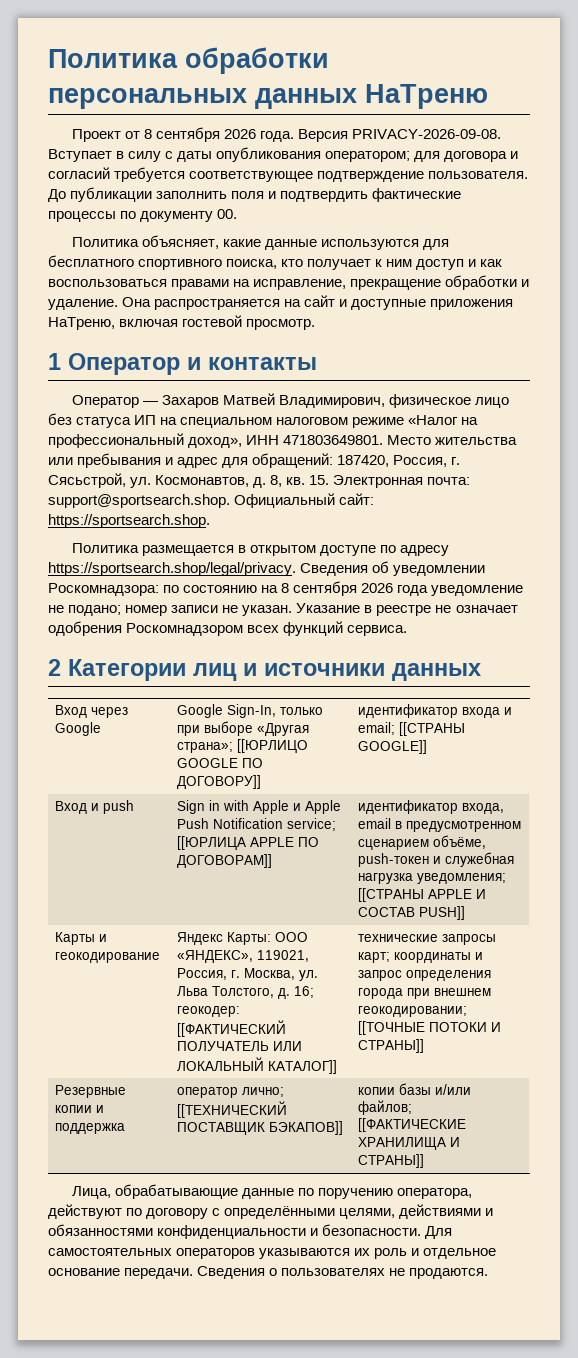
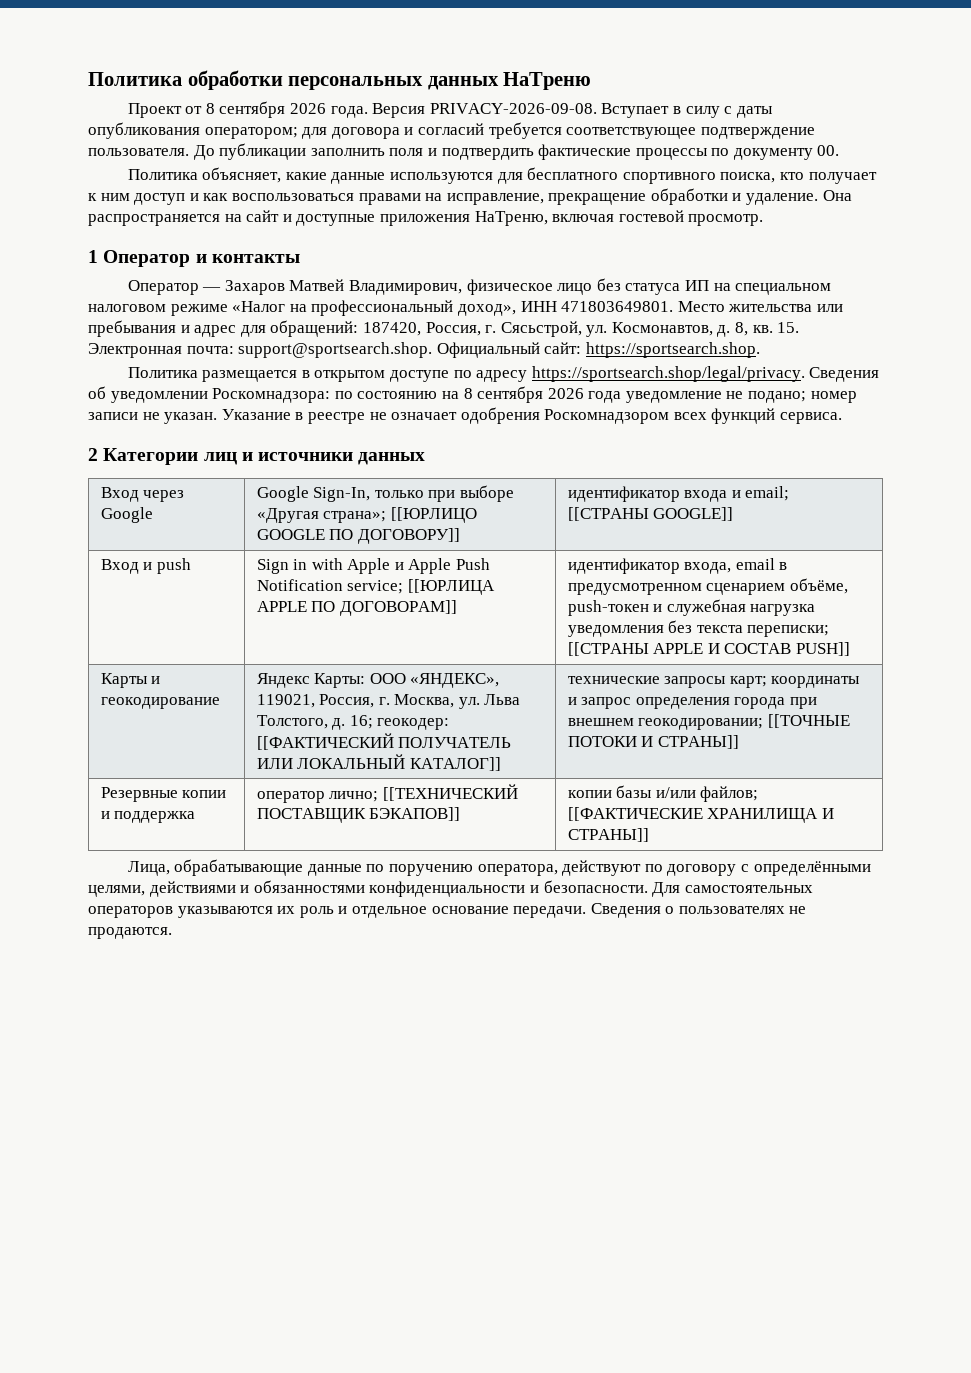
- Вход и push | Sign in with Apple и Apple Push Notification service; [[ЮРЛИЦА APPLE ПО ДОГОВОРАМ]] | идентификатор входа, email в предусмотренном сценарием объёме, push-токен и служебная нагрузка уведомления; [[СТРАНЫ APPLE И СОСТАВ PUSH]]
+ Вход и push | Sign in with Apple и Apple Push Notification service; [[ЮРЛИЦА APPLE ПО ДОГОВОРАМ]] | идентификатор входа, email в предусмотренном сценарием объёме, push-токен и служебная нагрузка уведомления без текста переписки; [[СТРАНЫ APPLE И СОСТАВ PUSH]]

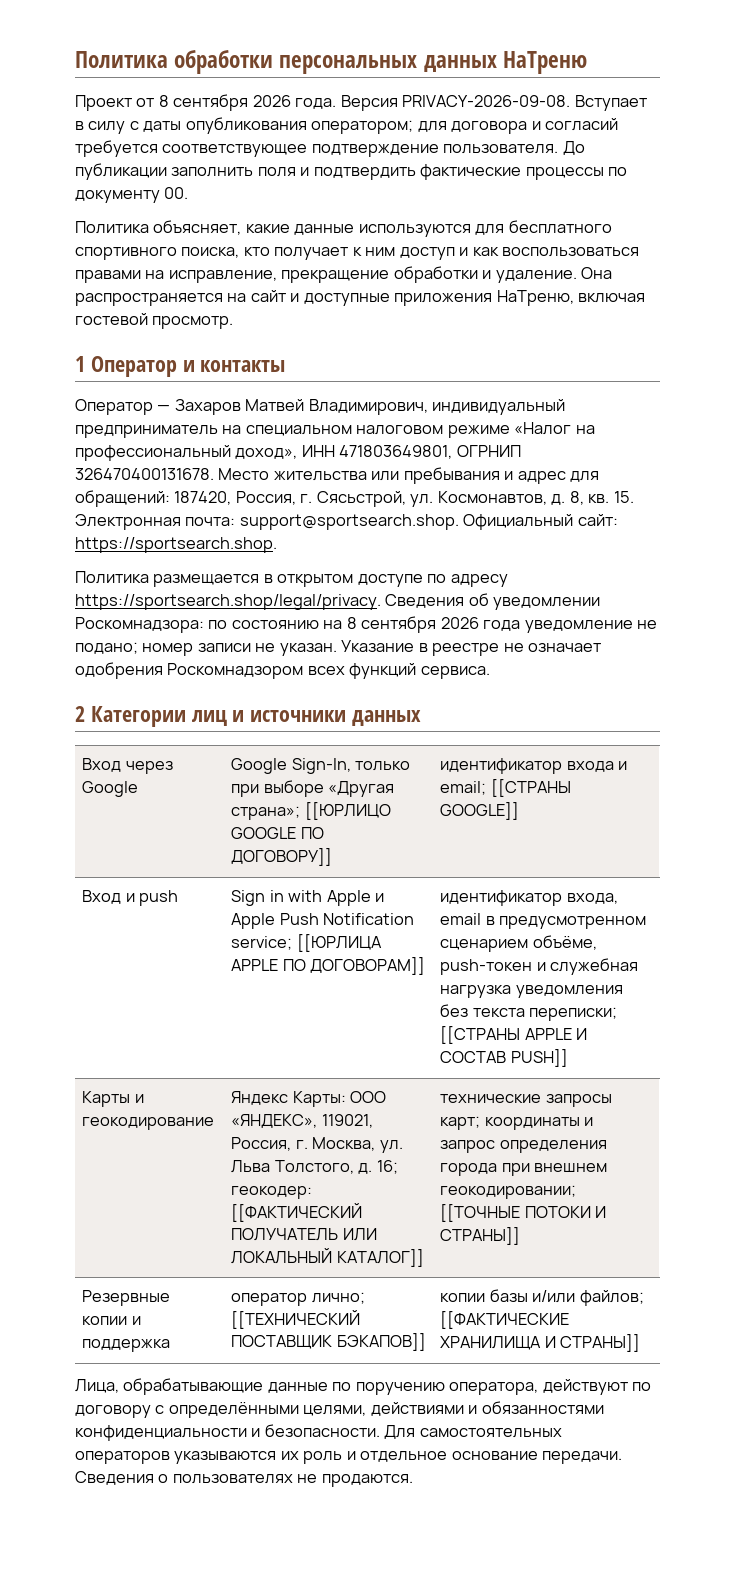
- Оператор — Захаров Матвей Владимирович, физическое лицо без статуса ИП на специальном налоговом режиме «Налог на профессиональный доход», ИНН 471803649801.
+ Оператор — Захаров Матвей Владимирович, индивидуальный предприниматель на специальном налоговом режиме «Налог на профессиональный доход», ИНН 471803649801, ОГРНИП 326470400131678.

